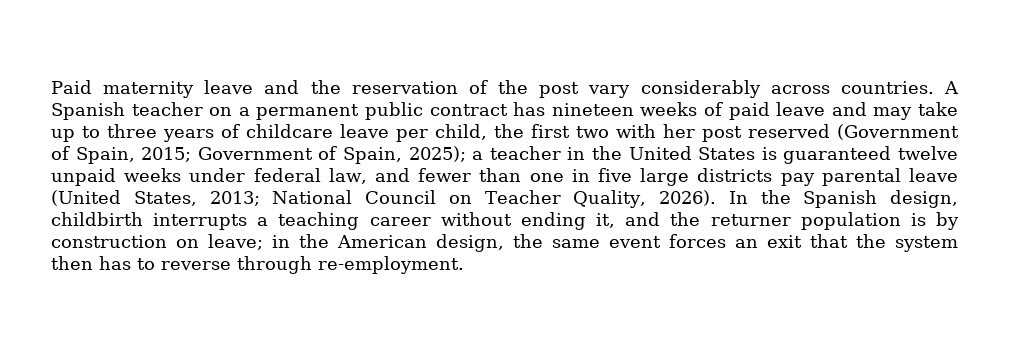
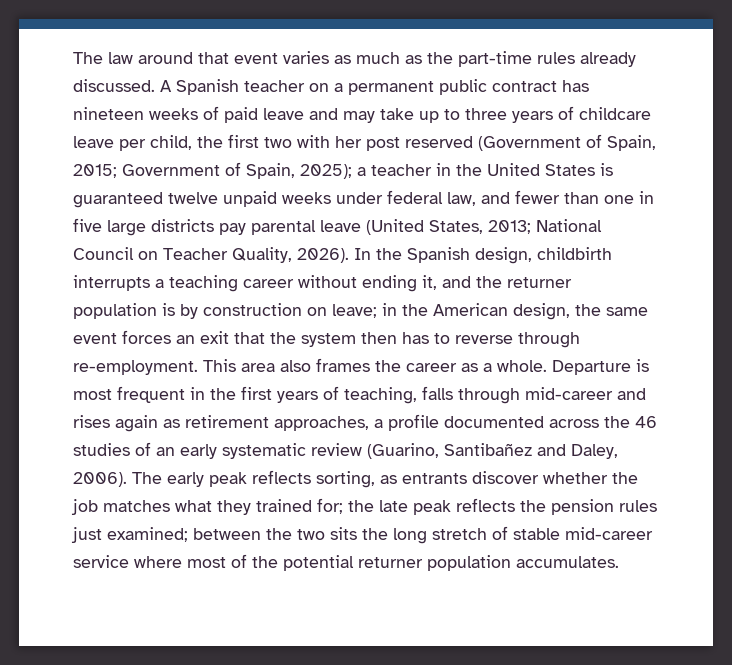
- Paid maternity leave and the reservation of the post vary considerably across countries.
+ The law around that event varies as much as the part-time rules already discussed.
+ This area also frames the career as a whole. Departure is most frequent in the first years of teaching, falls through mid-career and rises again as retirement approaches, a profile documented across the 46 studies of an early systematic review (Guarino, Santibañez and Daley, 2006). The early peak reflects sorting, as entrants discover whether the job matches what they trained for; the late peak reflects the pension rules just examined; between the two sits the long stretch of stable mid-career service where most of the potential returner population accumulates.

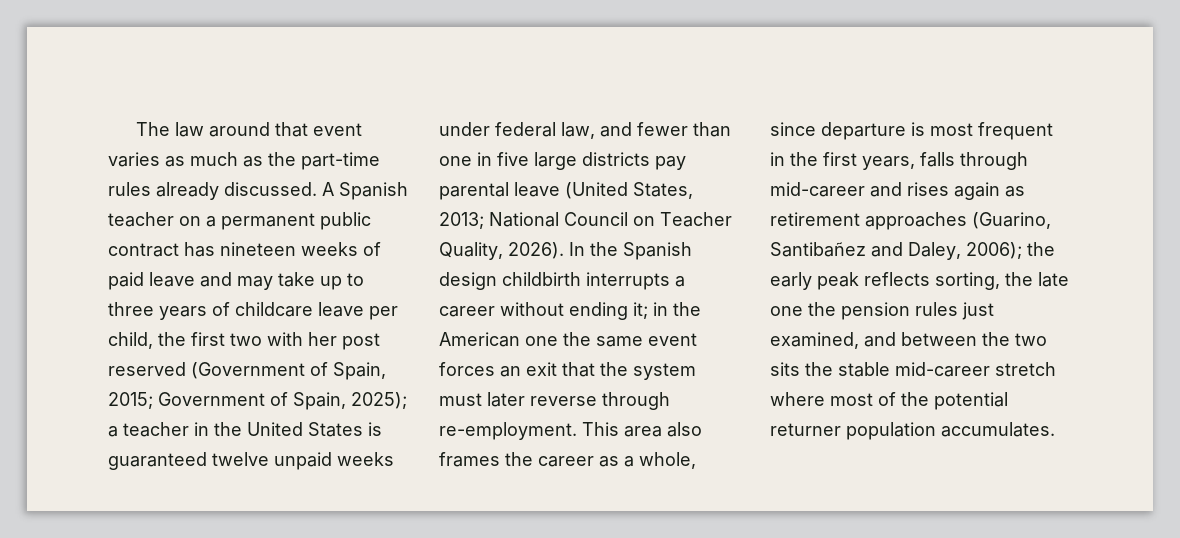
- In the Spanish design, childbirth interrupts a teaching career without ending it, and the returner population is by construction on leave; in the American design, the same event forces an exit that the system then has to reverse through re-employment.
+ In the Spanish design childbirth interrupts a career without ending it; in the American one the same event forces an exit that the system must later reverse through re-employment.
- This area also frames the career as a whole. Departure is most frequent in the first years of teaching, falls through mid-career and rises again as retirement approaches, a profile documented across the 46 studies of an early systematic review (Guarino, Santibañez and Daley, 2006). The early peak reflects sorting, as entrants discover whether the job matches what they trained for; the late peak reflects the pension rules just examined; between the two sits the long stretch of stable mid-career service where most of the potential returner population accumulates.
+ This area also frames the career as a whole, since departure is most frequent in the first years, falls through mid-career and rises again as retirement approaches (Guarino, Santibañez and Daley, 2006); the early peak reflects sorting, the late one the pension rules just examined, and between the two sits the stable mid-career stretch where most of the potential returner population accumulates.

